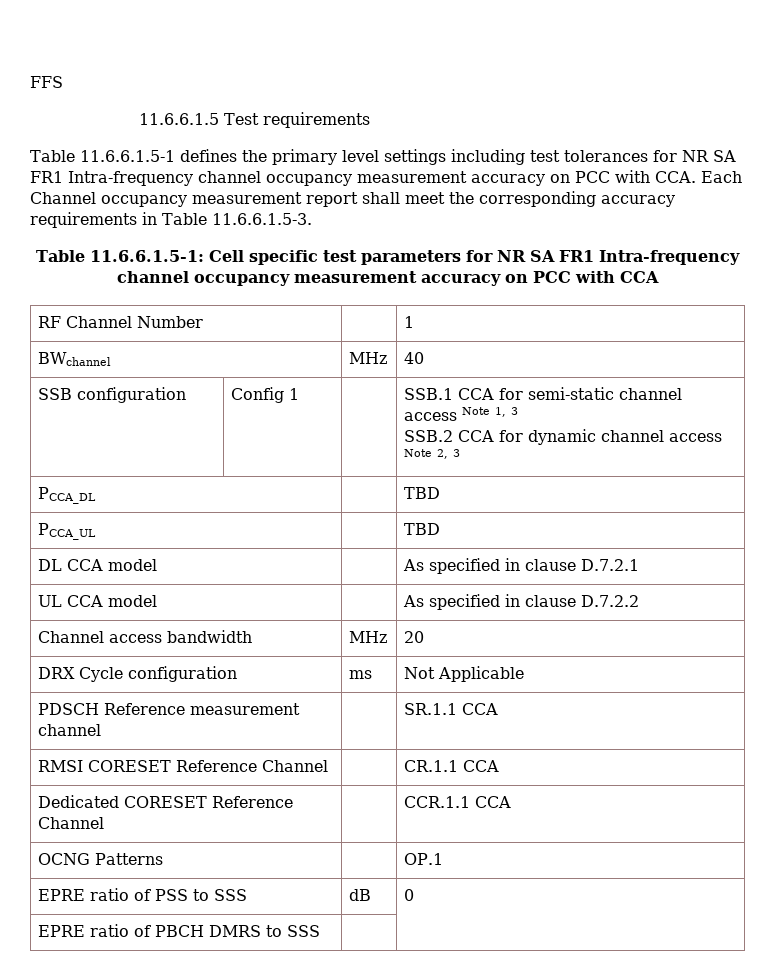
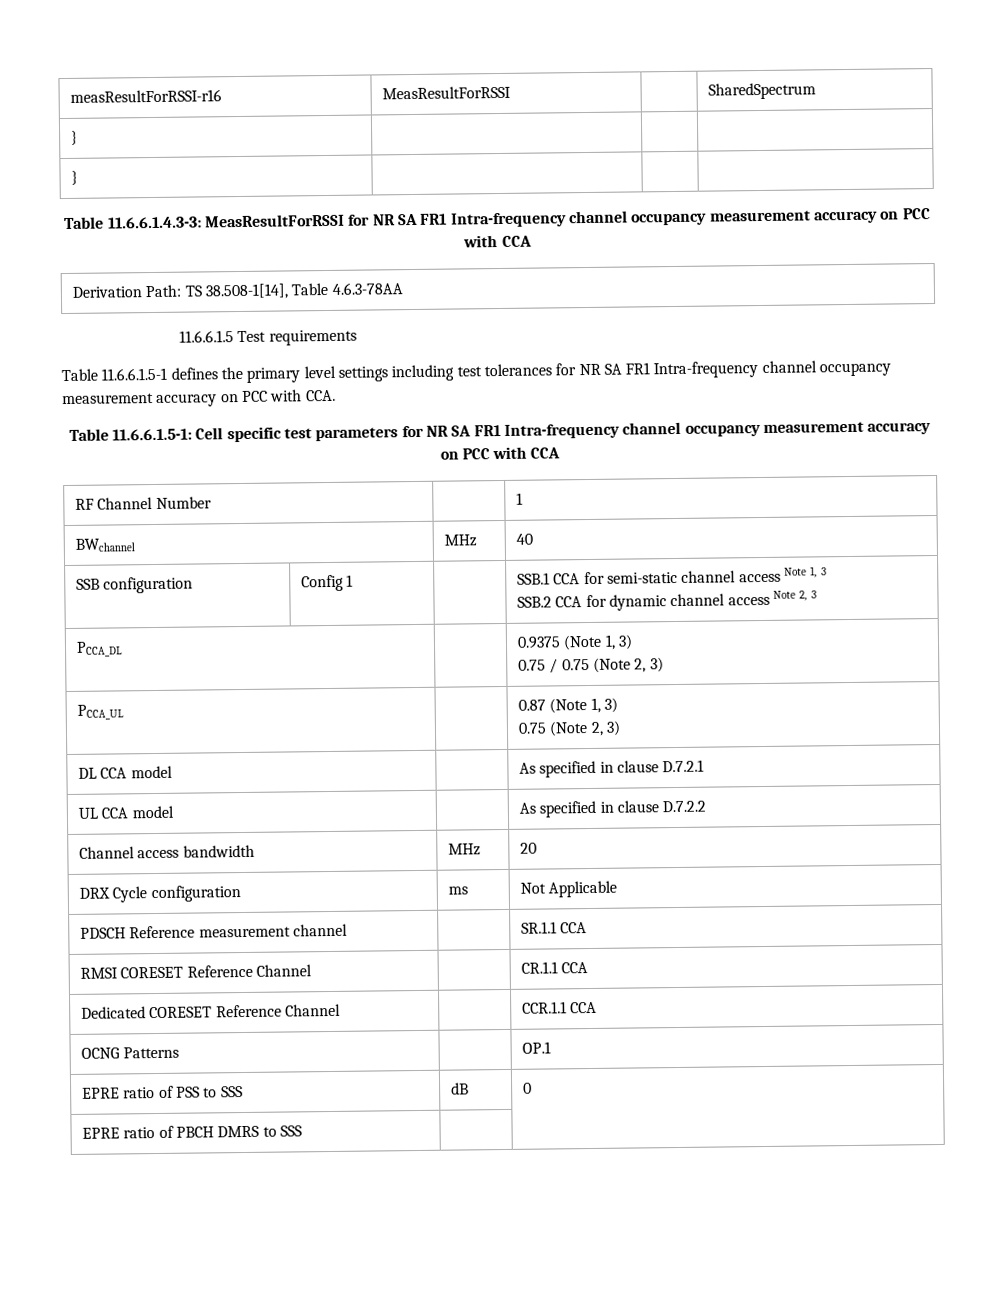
- FFS
+ measResultForRSSI-r16 | MeasResultForRSSI | | SharedSpectrum
+ } | | |
+ } | | |
+ Table 11.6.6.1.4.3-3: MeasResultForRSSI for NR SA FR1 Intra-frequency channel occupancy measurement accuracy on PCC with CCA
+ Derivation Path: TS 38.508-1[14], Table 4.6.3-78AA
- Table 11.6.6.1.5-1 defines the primary level settings including test tolerances for NR SA FR1 Intra-frequency channel occupancy measurement accuracy on PCC with CCA. Each Channel occupancy measurement report shall meet the corresponding accuracy requirements in Table 11.6.6.1.5-3.
+ Table 11.6.6.1.5-1 defines the primary level settings including test tolerances for NR SA FR1 Intra-frequency channel occupancy measurement accuracy on PCC with CCA.
- PCCA_DL | | TBD
- PCCA_UL | | TBD
+ PCCA_DL | | 0.9375 (Note 1, 3)
+ 0.75 / 0.75 (Note 2, 3)
+ PCCA_UL | | 0.87 (Note 1, 3)
+ 0.75 (Note 2, 3)

